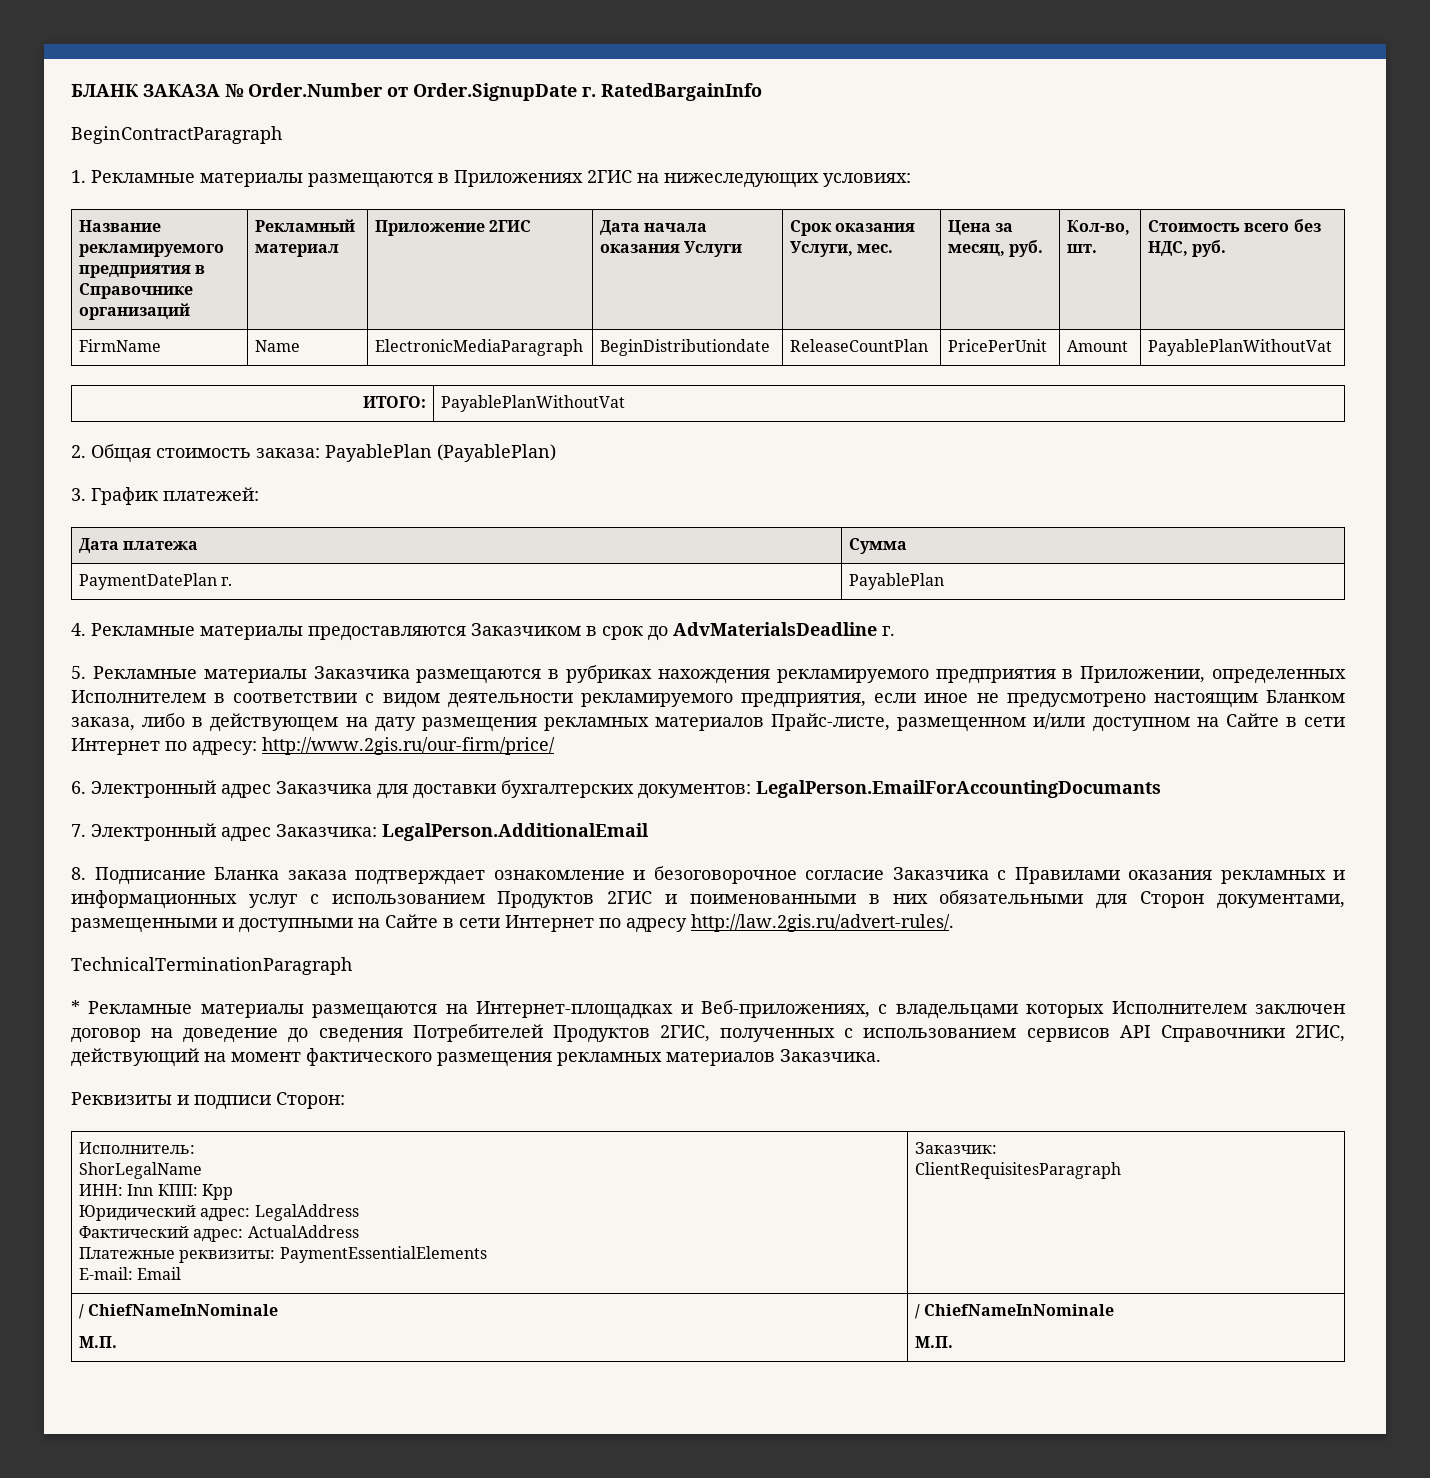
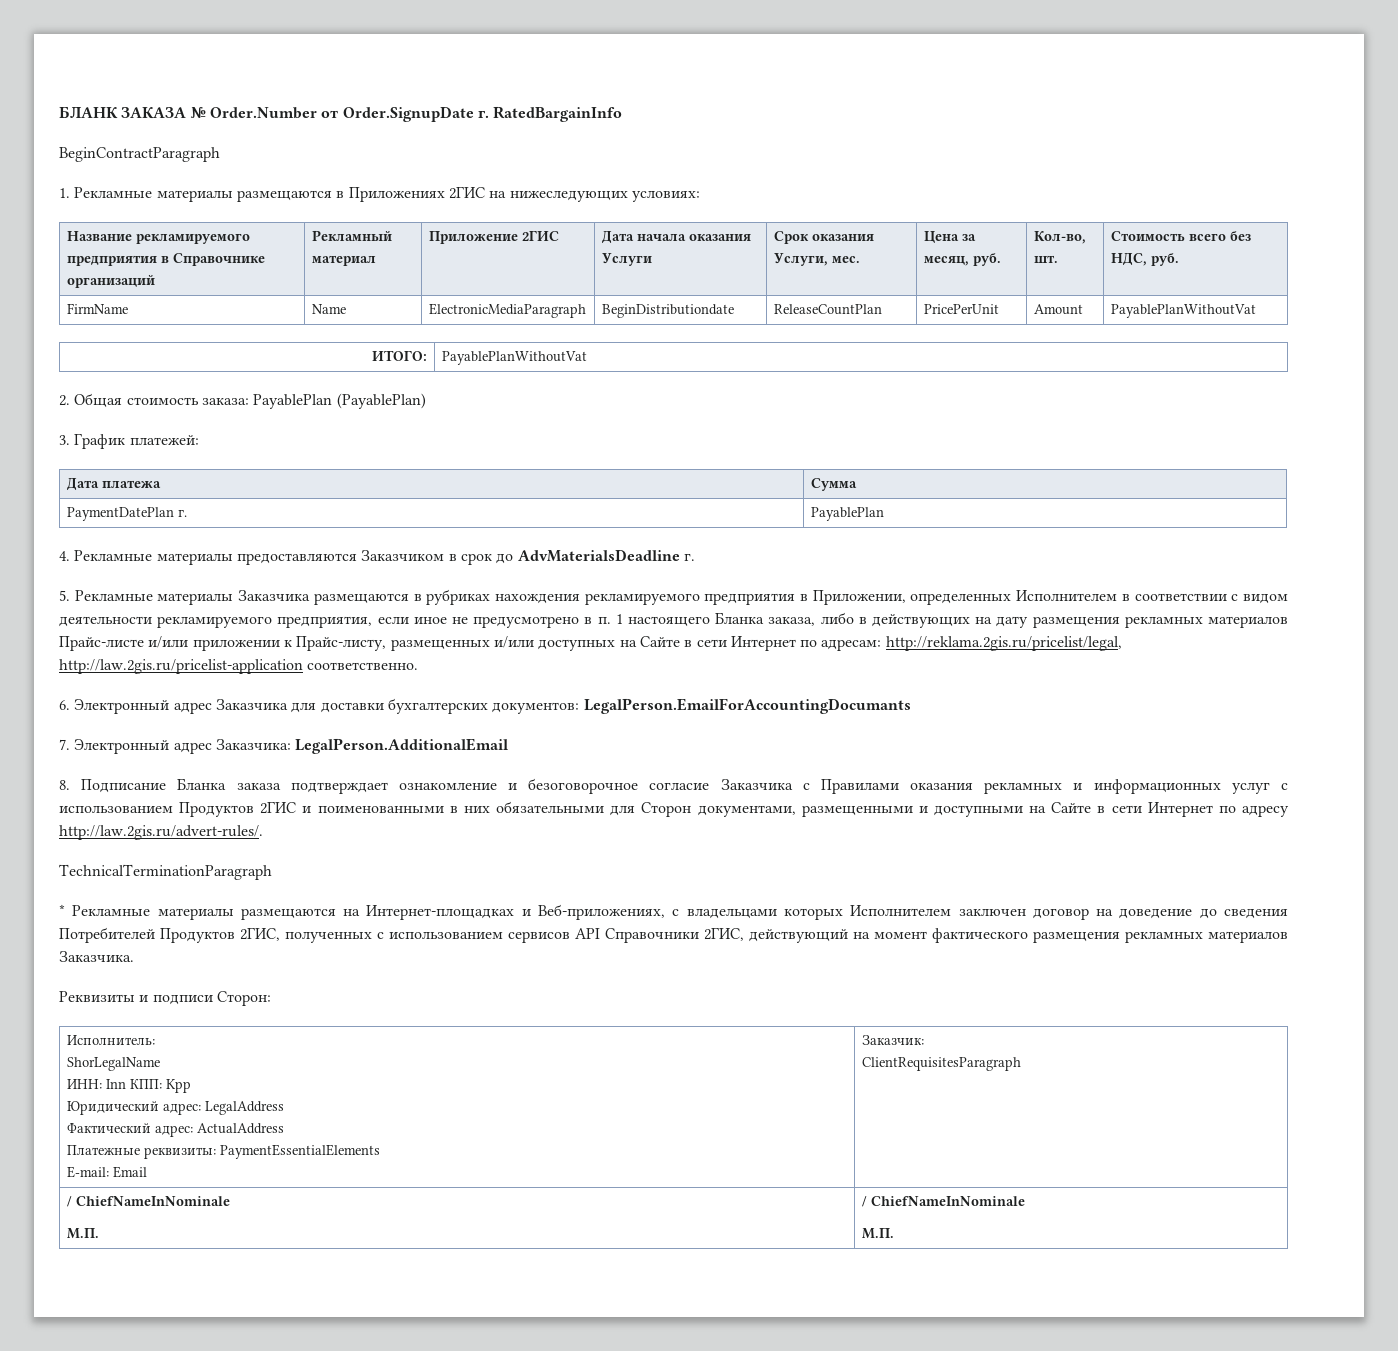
- 5. Рекламные материалы Заказчика размещаются в рубриках нахождения рекламируемого предприятия в Приложении, определенных Исполнителем в соответствии с видом деятельности рекламируемого предприятия, если иное не предусмотрено настоящим Бланком заказа, либо в действующем на дату размещения рекламных материалов Прайс-листе, размещенном и/или доступном на Сайте в сети Интернет по адресу: http://www.2gis.ru/our-firm/price/
+ 5. Рекламные материалы Заказчика размещаются в рубриках нахождения рекламируемого предприятия в Приложении, определенных Исполнителем в соответствии с видом деятельности рекламируемого предприятия, если иное не предусмотрено в п. 1 настоящего Бланка заказа, либо в действующих на дату размещения рекламных материалов Прайс-листе и/или приложении к Прайс-листу, размещенных и/или доступных на Сайте в сети Интернет по адресам: http://reklama.2gis.ru/pricelist/legal, http://law.2gis.ru/pricelist-application соответственно.

